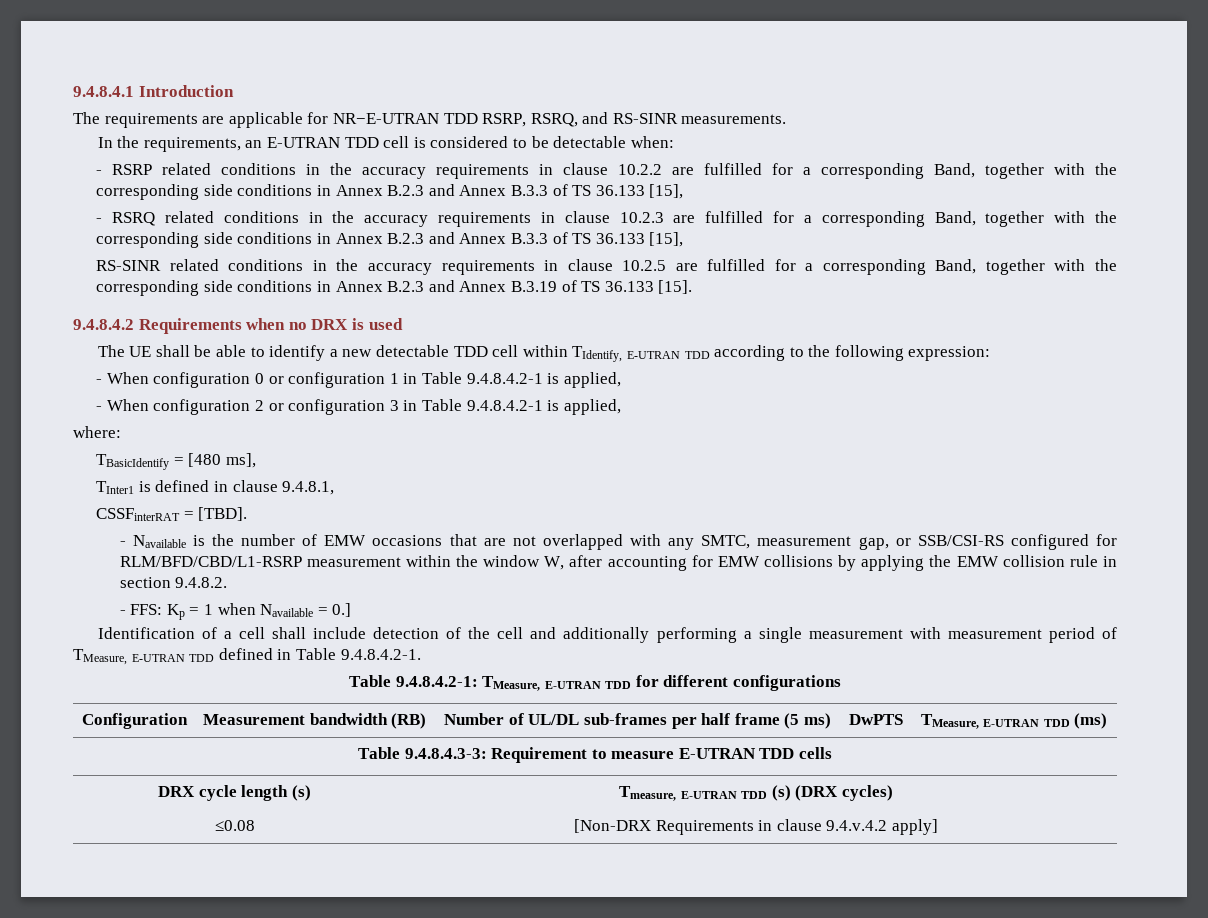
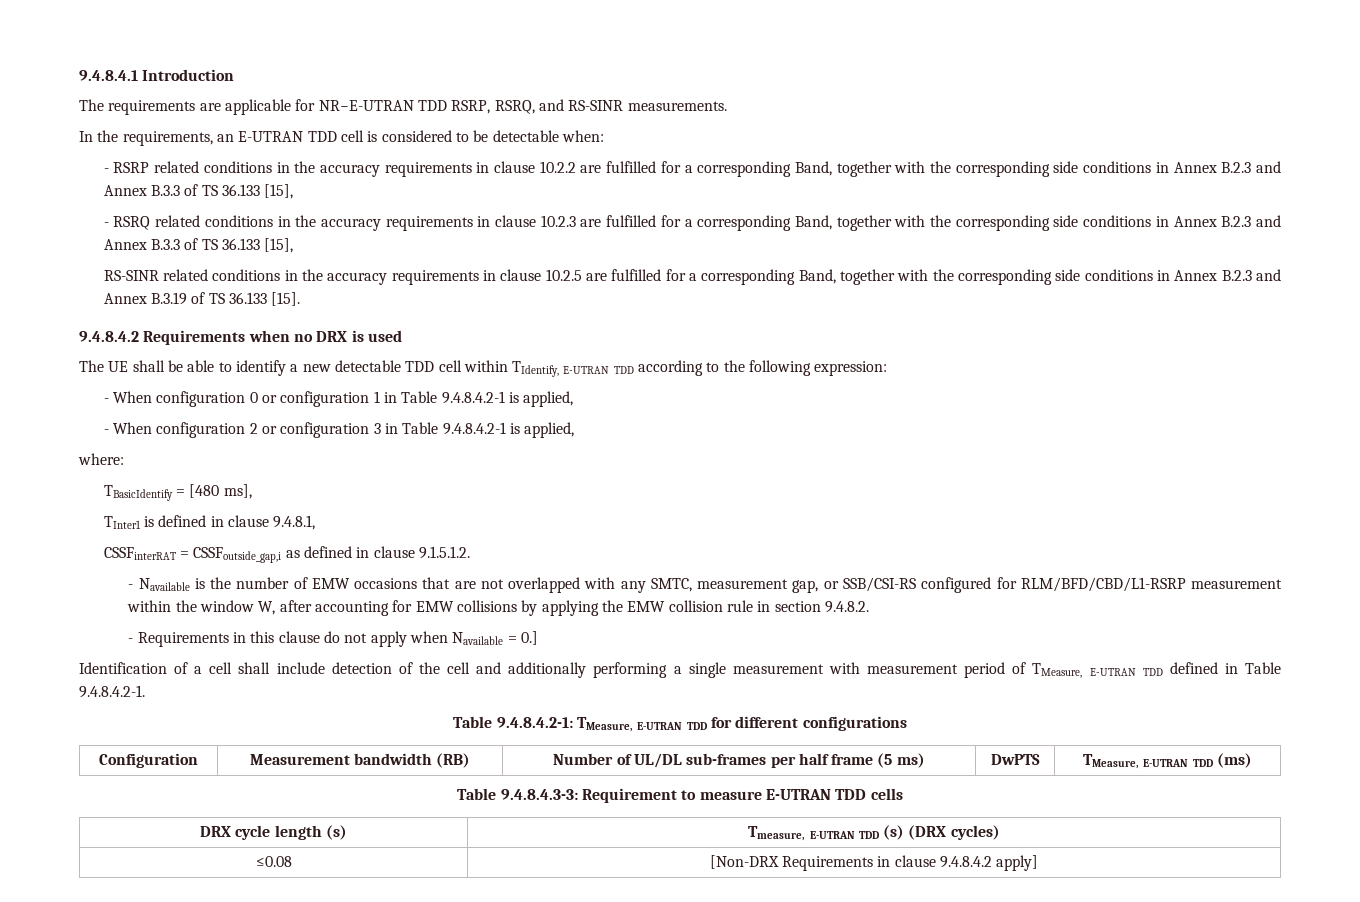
- CSSFinterRAT = [TBD].
+ CSSFinterRAT = CSSFoutside_gap,i as defined in clause 9.1.5.1.2.
- - FFS: Kp = 1 when Navailable = 0.]
+ - Requirements in this clause do not apply when Navailable = 0.]
- ≤0.08 | [Non-DRX Requirements in clause 9.4.v.4.2 apply]
+ ≤0.08 | [Non-DRX Requirements in clause 9.4.8.4.2 apply]

